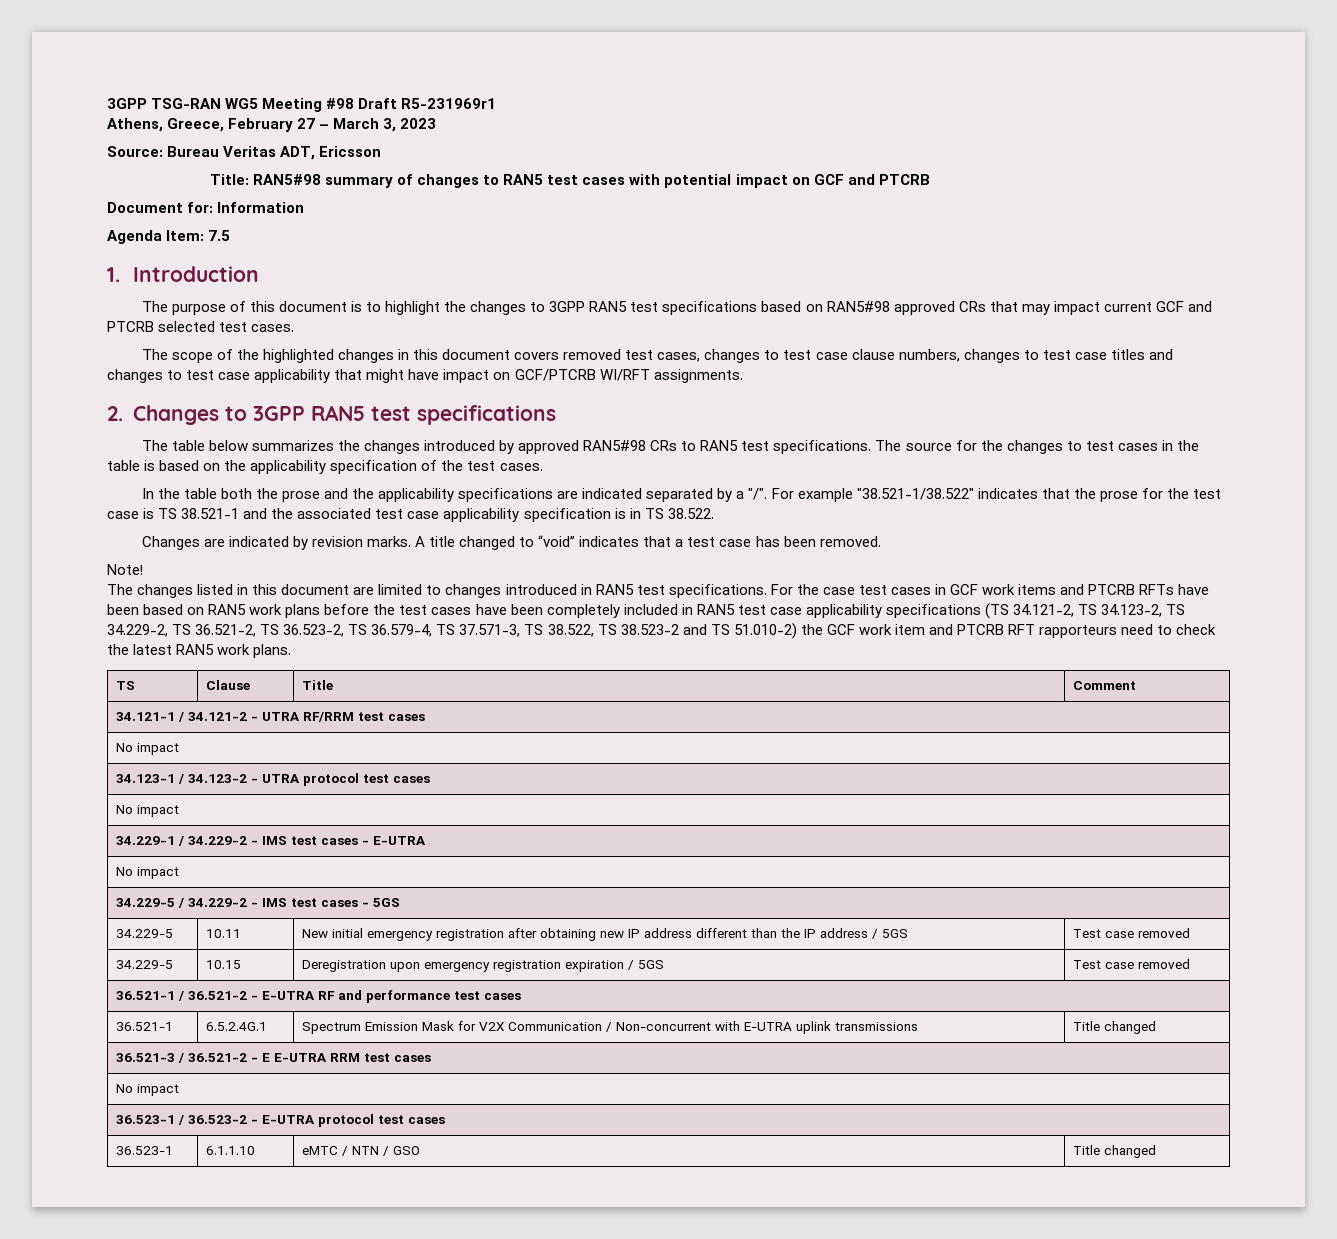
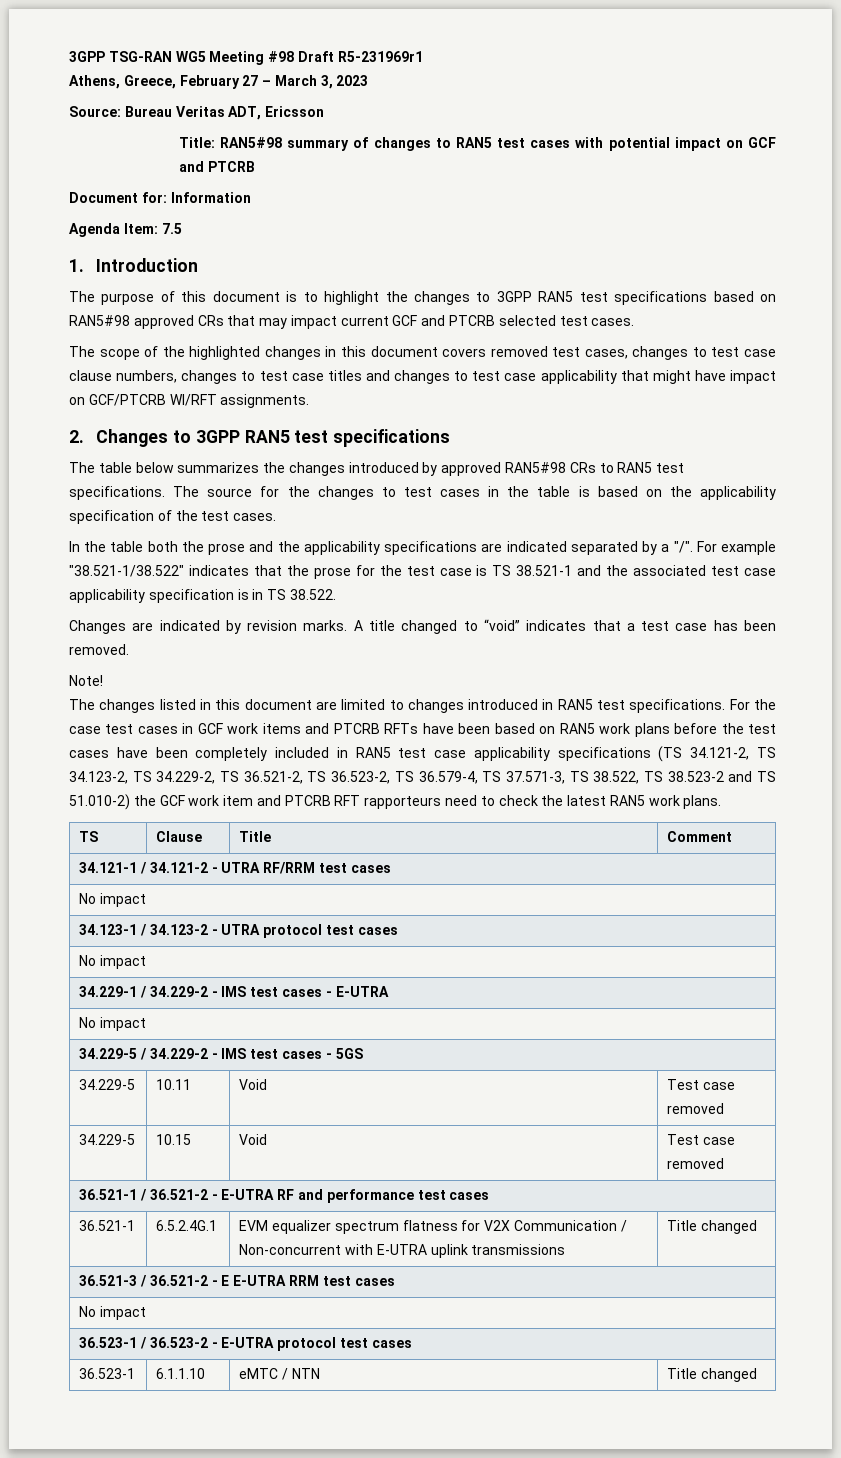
- 34.229-5 | 10.11 | New initial emergency registration after obtaining new IP address different than the IP address / 5GS | Test case removed
+ 34.229-5 | 10.11 | Void | Test case removed
- 34.229-5 | 10.15 | Deregistration upon emergency registration expiration / 5GS | Test case removed
+ 34.229-5 | 10.15 | Void | Test case removed
- 36.521-1 | 6.5.2.4G.1 | Spectrum Emission Mask for V2X Communication / Non-concurrent with E-UTRA uplink transmissions | Title changed
+ 36.521-1 | 6.5.2.4G.1 | EVM equalizer spectrum flatness for V2X Communication / Non-concurrent with E-UTRA uplink transmissions | Title changed
- 36.523-1 | 6.1.1.10 | eMTC / NTN / GSO | Title changed
+ 36.523-1 | 6.1.1.10 | eMTC / NTN | Title changed

